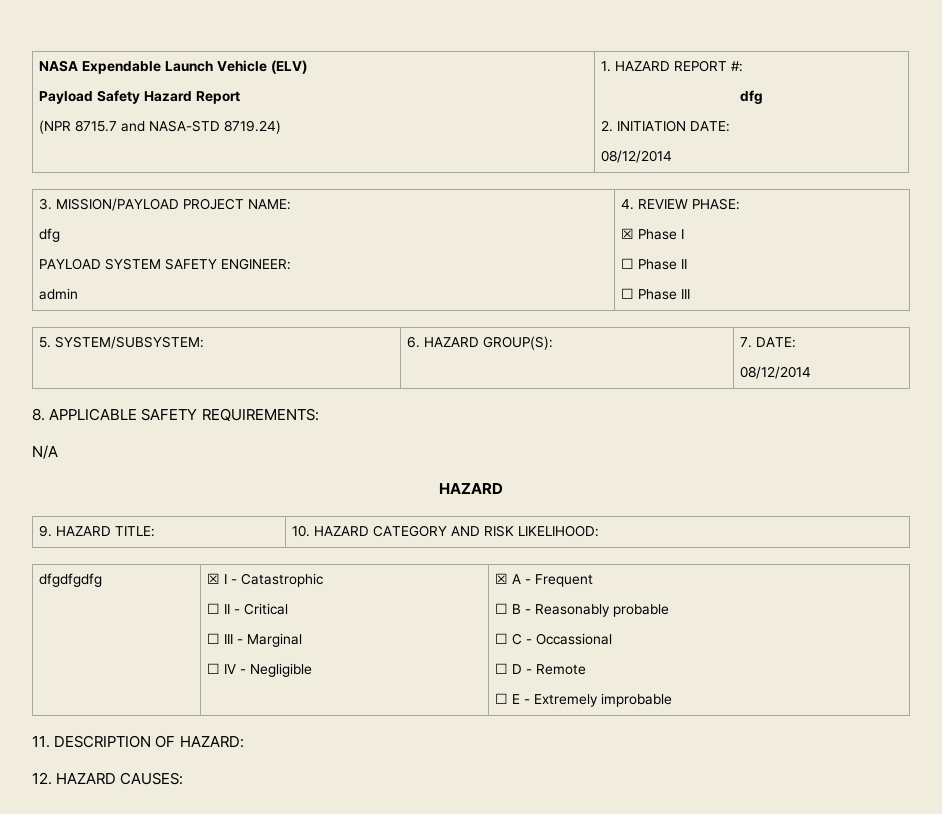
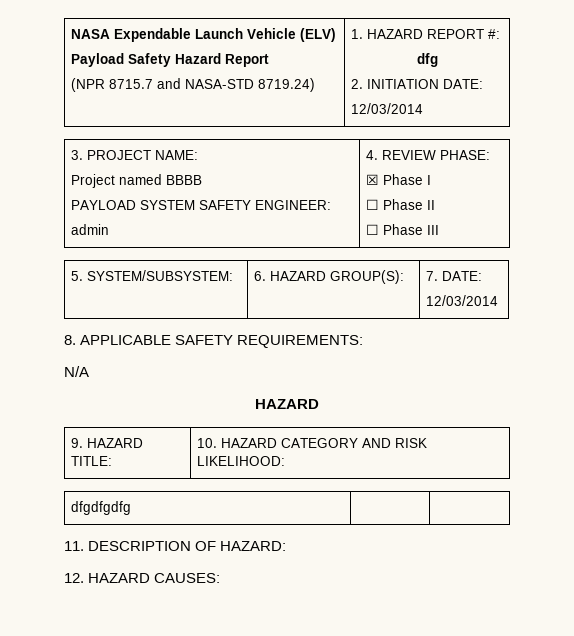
  NASA Expendable Launch Vehicle (ELV)
  Payload Safety Hazard Report
  (NPR 8715.7 and NASA-STD 8719.24) | 1. HAZARD REPORT #:
  dfg
  2. INITIATION DATE:
- 08/12/2014
+ 12/03/2014
- 3. MISSION/PAYLOAD PROJECT NAME:
- dfg
+ 3. PROJECT NAME:
+ Project named BBBB
  5. SYSTEM/SUBSYSTEM: | 6. HAZARD GROUP(S): | 7. DATE:
- 08/12/2014
+ 12/03/2014
- dfgdfgdfg | ☒ I - Catastrophic
- ☐ II - Critical
- ☐ III - Marginal
- ☐ IV - Negligible | ☒ A - Frequent
- ☐ B - Reasonably probable
- ☐ C - Occassional
- ☐ D - Remote
- ☐ E - Extremely improbable
+ dfgdfgdfg | |

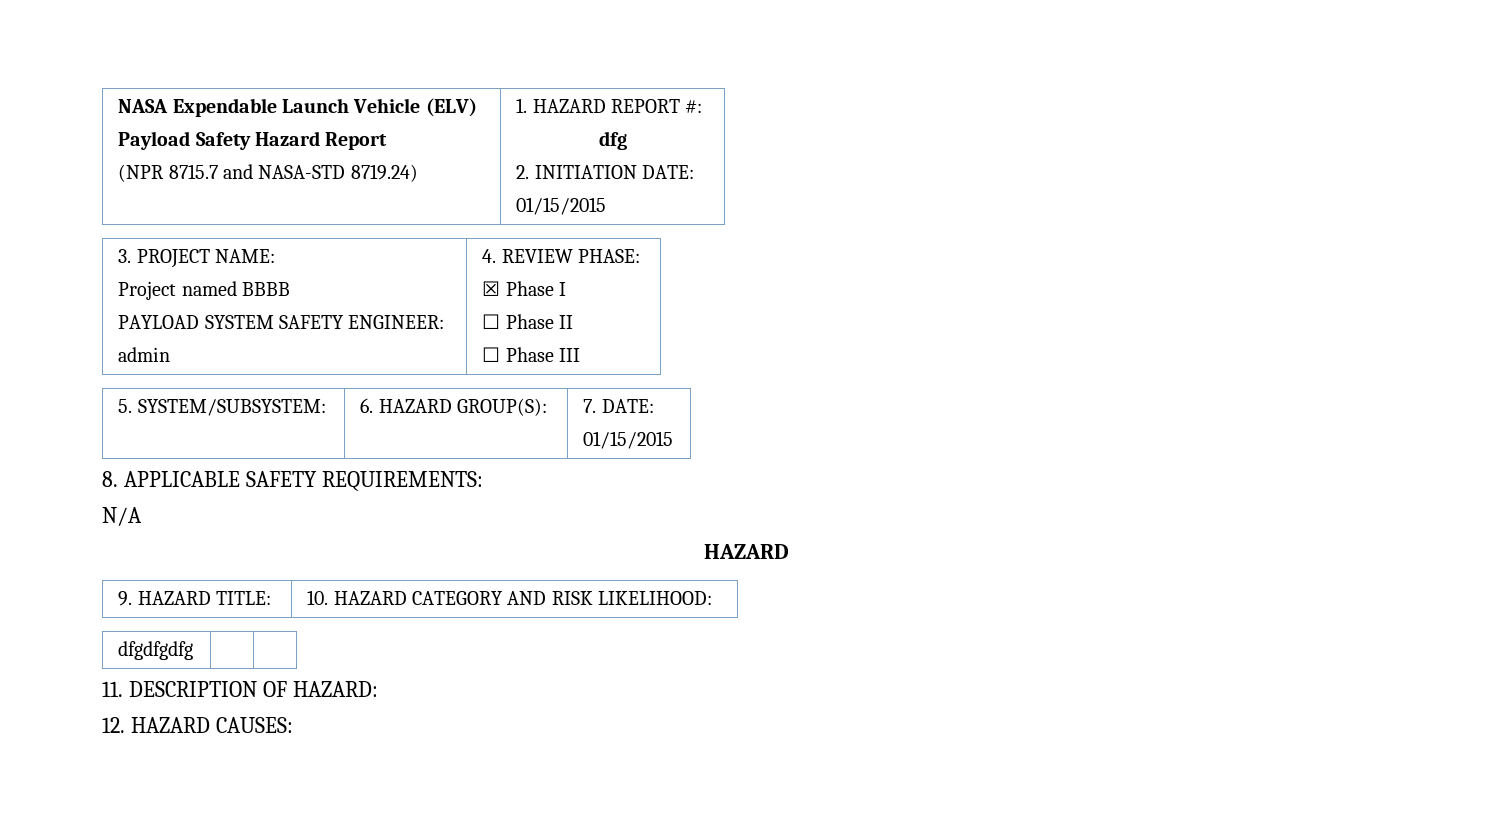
  NASA Expendable Launch Vehicle (ELV)
  Payload Safety Hazard Report
  (NPR 8715.7 and NASA-STD 8719.24) | 1. HAZARD REPORT #:
  dfg
  2. INITIATION DATE:
- 12/03/2014
+ 01/15/2015
  5. SYSTEM/SUBSYSTEM: | 6. HAZARD GROUP(S): | 7. DATE:
- 12/03/2014
+ 01/15/2015

